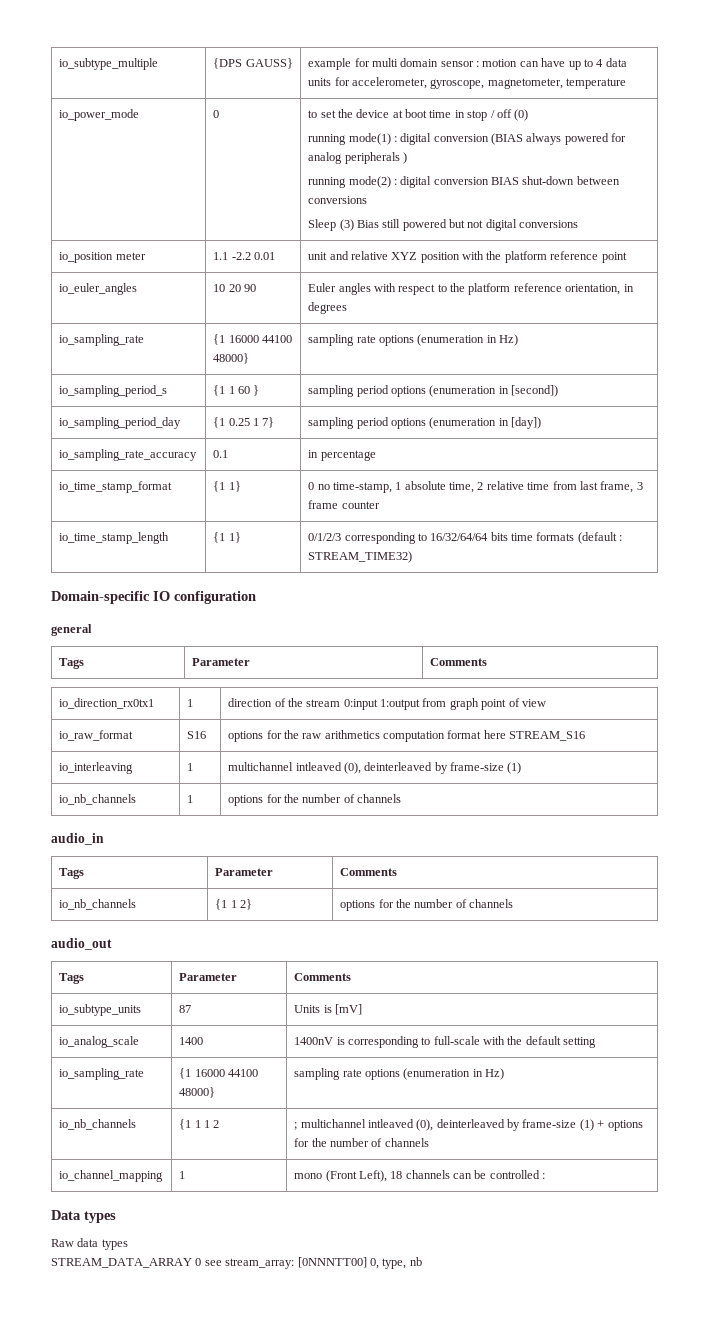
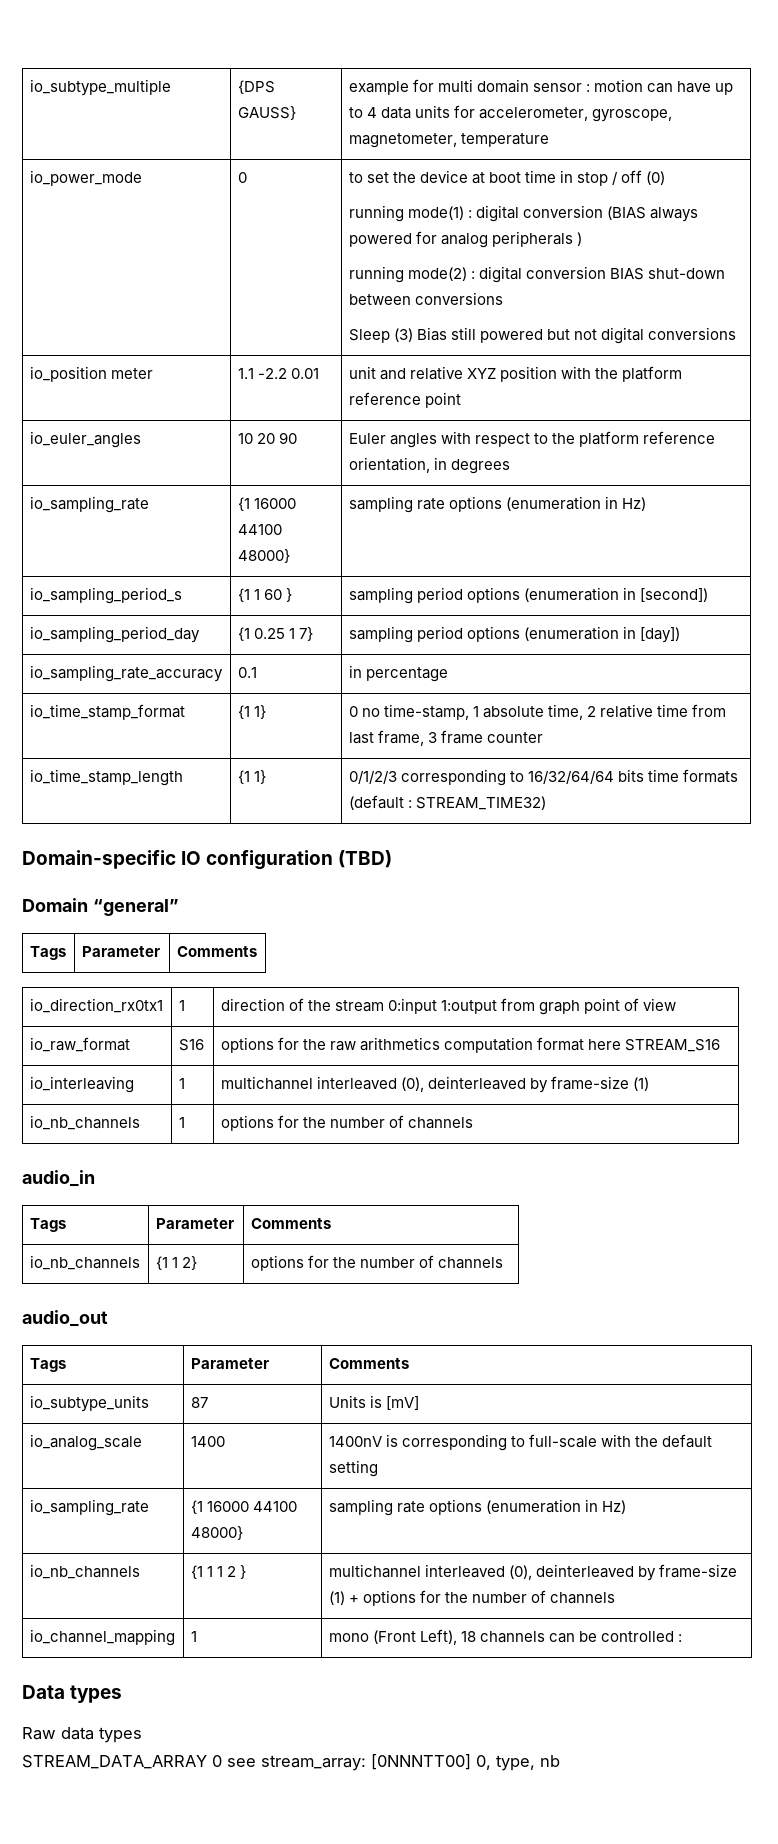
- Domain-specific IO configuration
- general
+ Domain-specific IO configuration (TBD)
+ Domain “general”
- io_interleaving | 1 | multichannel intleaved (0), deinterleaved by frame-size (1)
+ io_interleaving | 1 | multichannel interleaved (0), deinterleaved by frame-size (1)
- io_nb_channels | {1 1 1 2 | ; multichannel intleaved (0), deinterleaved by frame-size (1) + options for the number of channels
+ io_nb_channels | {1 1 1 2 } | multichannel interleaved (0), deinterleaved by frame-size (1) + options for the number of channels

